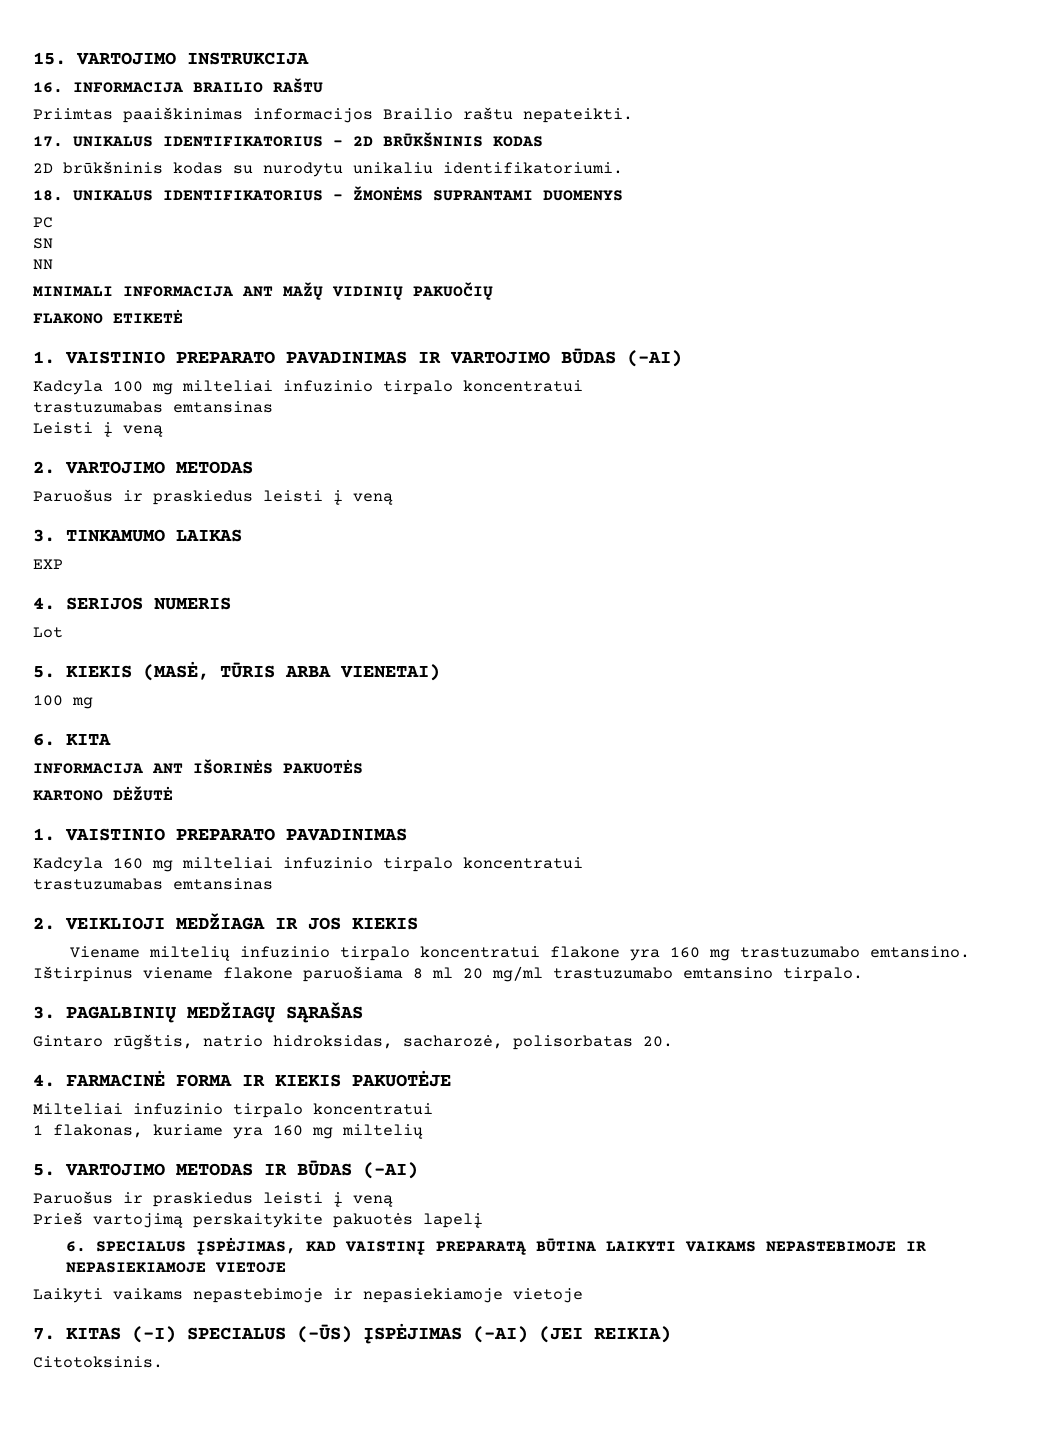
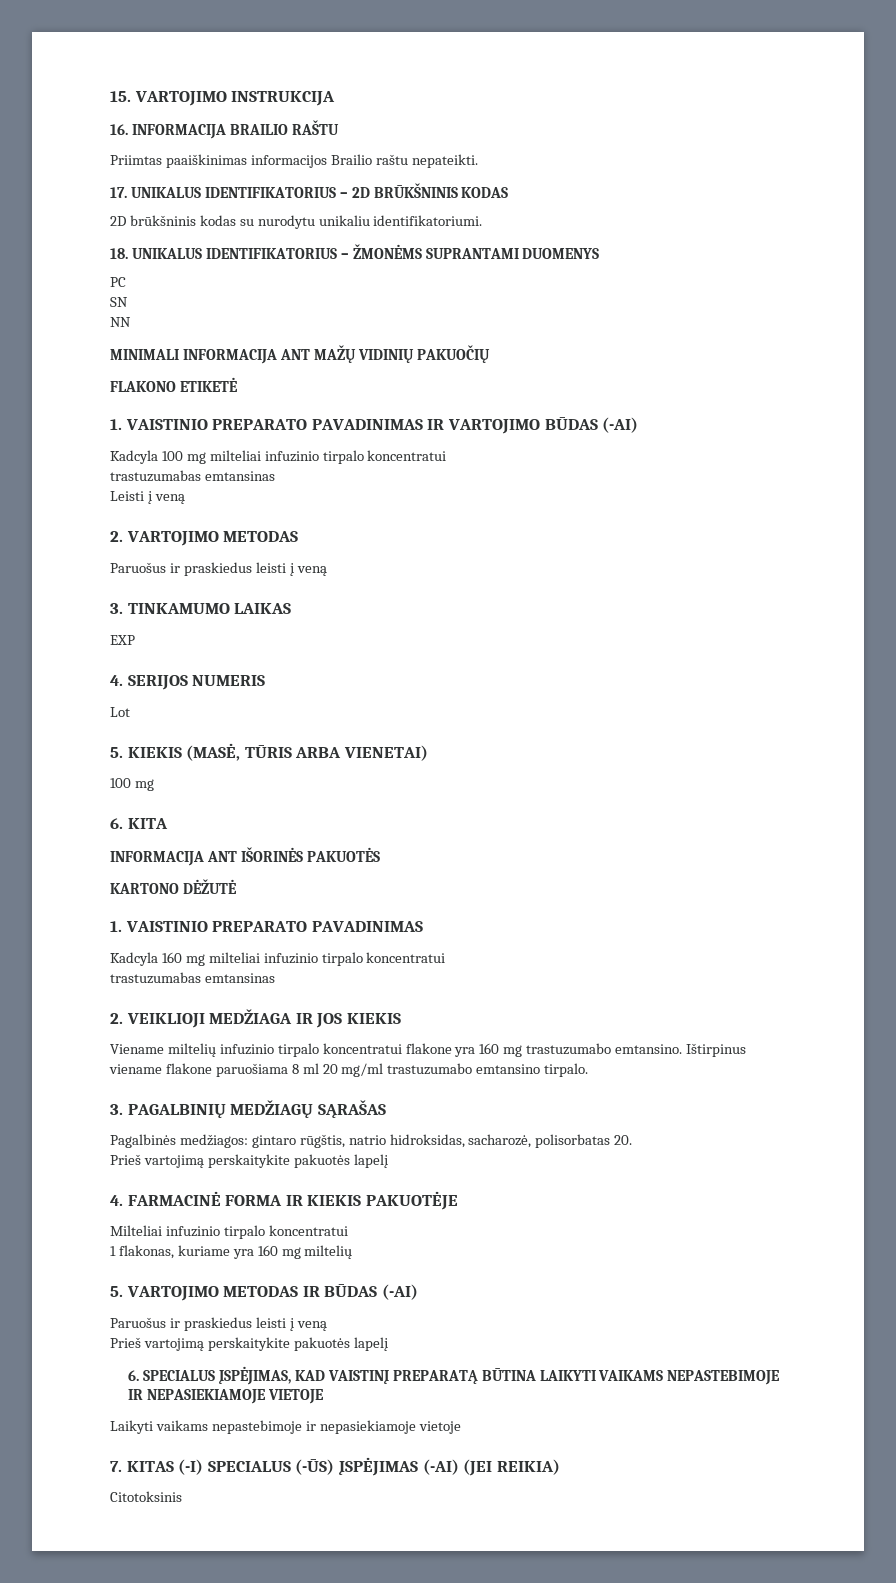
- Gintaro rūgštis, natrio hidroksidas, sacharozė, polisorbatas 20.
+ Pagalbinės medžiagos: gintaro rūgštis, natrio hidroksidas, sacharozė, polisorbatas 20.
+ Prieš vartojimą perskaitykite pakuotės lapelį
- Citotoksinis.
+ Citotoksinis

